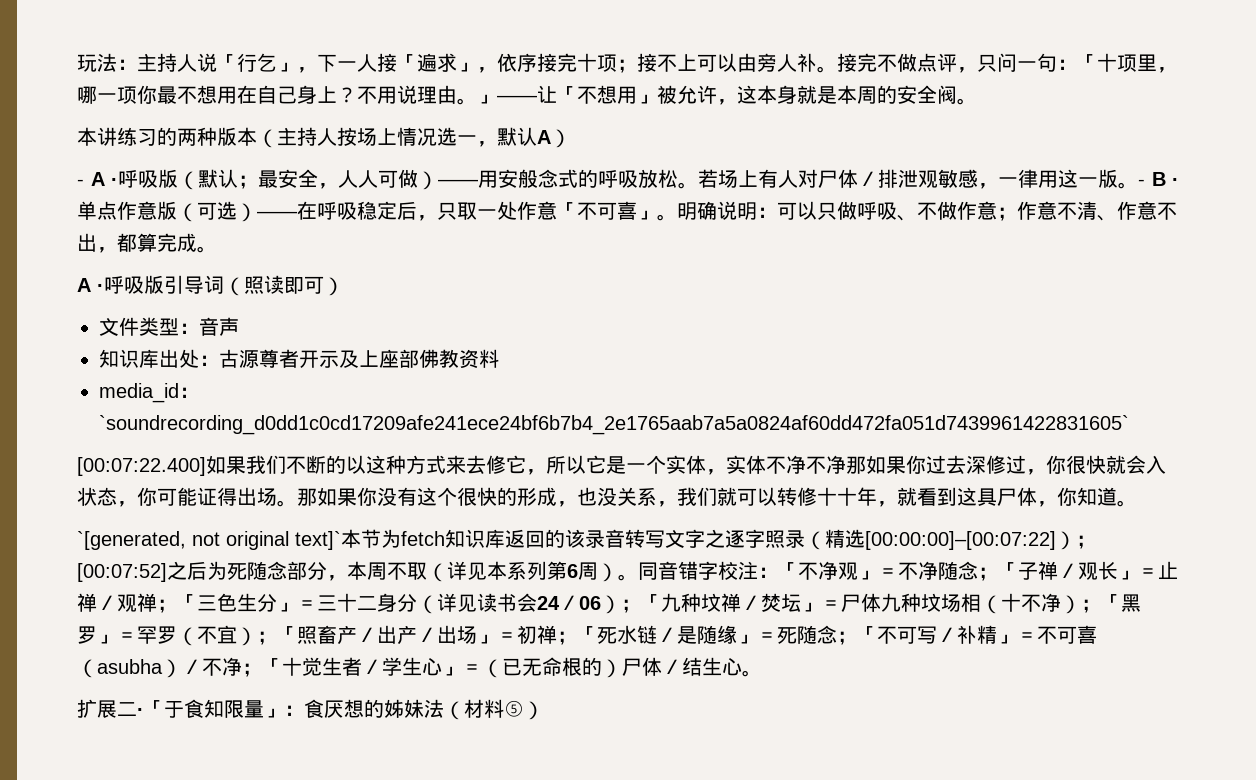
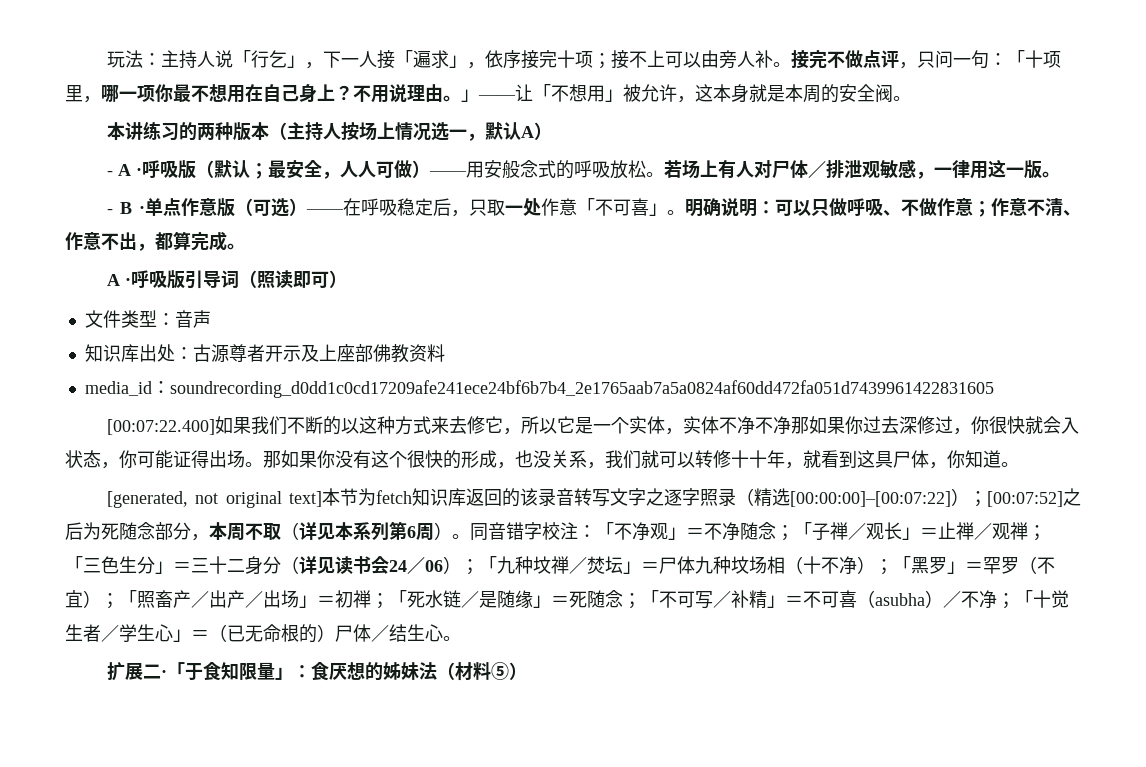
- 若场上有人对尸体／排泄观敏感，一律用这一版。- B ·单点作意版（可选）——在呼吸稳定后，只取一处作意「不可喜」。
+ 若场上有人对尸体／排泄观敏感，一律用这一版。
+ - B ·单点作意版（可选）——在呼吸稳定后，只取一处作意「不可喜」。
- media_id：`soundrecording_d0dd1c0cd17209afe241ece24bf6b7b4_2e1765aab7a5a0824af60dd472fa051d7439961422831605`
+ media_id：soundrecording_d0dd1c0cd17209afe241ece24bf6b7b4_2e1765aab7a5a0824af60dd472fa051d7439961422831605
- `[generated, not original text]`本节为fetch知识库返回的该录音转写文字之逐字照录（精选[00:00:00]–[00:07:22]）；[00:07:52]之后为死随念部分，本周不取（详见本系列第6周）。
+ [generated, not original text]本节为fetch知识库返回的该录音转写文字之逐字照录（精选[00:00:00]–[00:07:22]）；[00:07:52]之后为死随念部分，本周不取（详见本系列第6周）。

